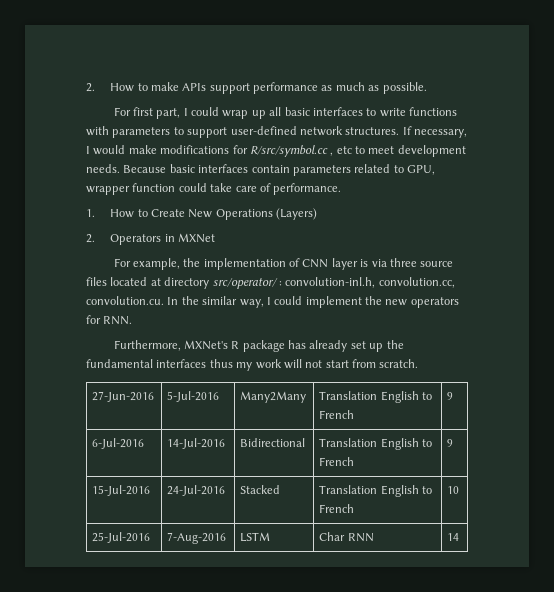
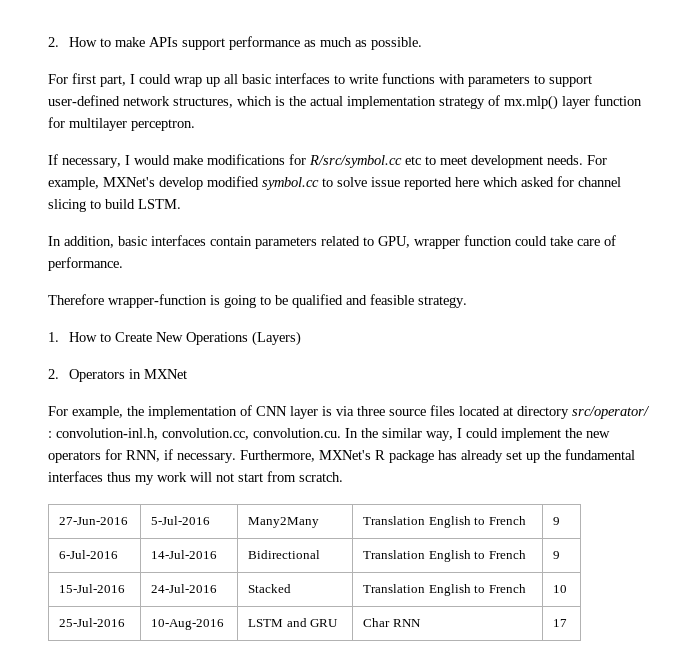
- For first part, I could wrap up all basic interfaces to write functions with parameters to support user-defined network structures. If necessary, I would make modifications for R/src/symbol.cc , etc to meet development needs.
+ For first part, I could wrap up all basic interfaces to write functions with parameters to support user-defined network structures, which is the actual implementation strategy of mx.mlp() layer function for multilayer perceptron.
+ If necessary, I would make modifications for R/src/symbol.cc etc to meet development needs.
- Because basic interfaces contain parameters related to GPU, wrapper function could take care of performance.
+ For example, MXNet's develop modified symbol.cc to solve issue reported here which asked for channel slicing to build LSTM.
+ In addition, basic interfaces contain parameters related to GPU, wrapper function could take care of performance.
+ Therefore wrapper-function is going to be qualified and feasible strategy.
- For example, the implementation of CNN layer is via three source files located at directory src/operator/ : convolution-inl.h, convolution.cc, convolution.cu. In the similar way, I could implement the new operators for RNN.
- Furthermore, MXNet's R package has already set up the fundamental interfaces thus my work will not start from scratch.
+ For example, the implementation of CNN layer is via three source files located at directory src/operator/ : convolution-inl.h, convolution.cc, convolution.cu. In the similar way, I could implement the new operators for RNN, if necessary. Furthermore, MXNet's R package has already set up the fundamental interfaces thus my work will not start from scratch.
- 25-Jul-2016 | 7-Aug-2016 | LSTM | Char RNN | 14
+ 25-Jul-2016 | 10-Aug-2016 | LSTM and GRU | Char RNN | 17

